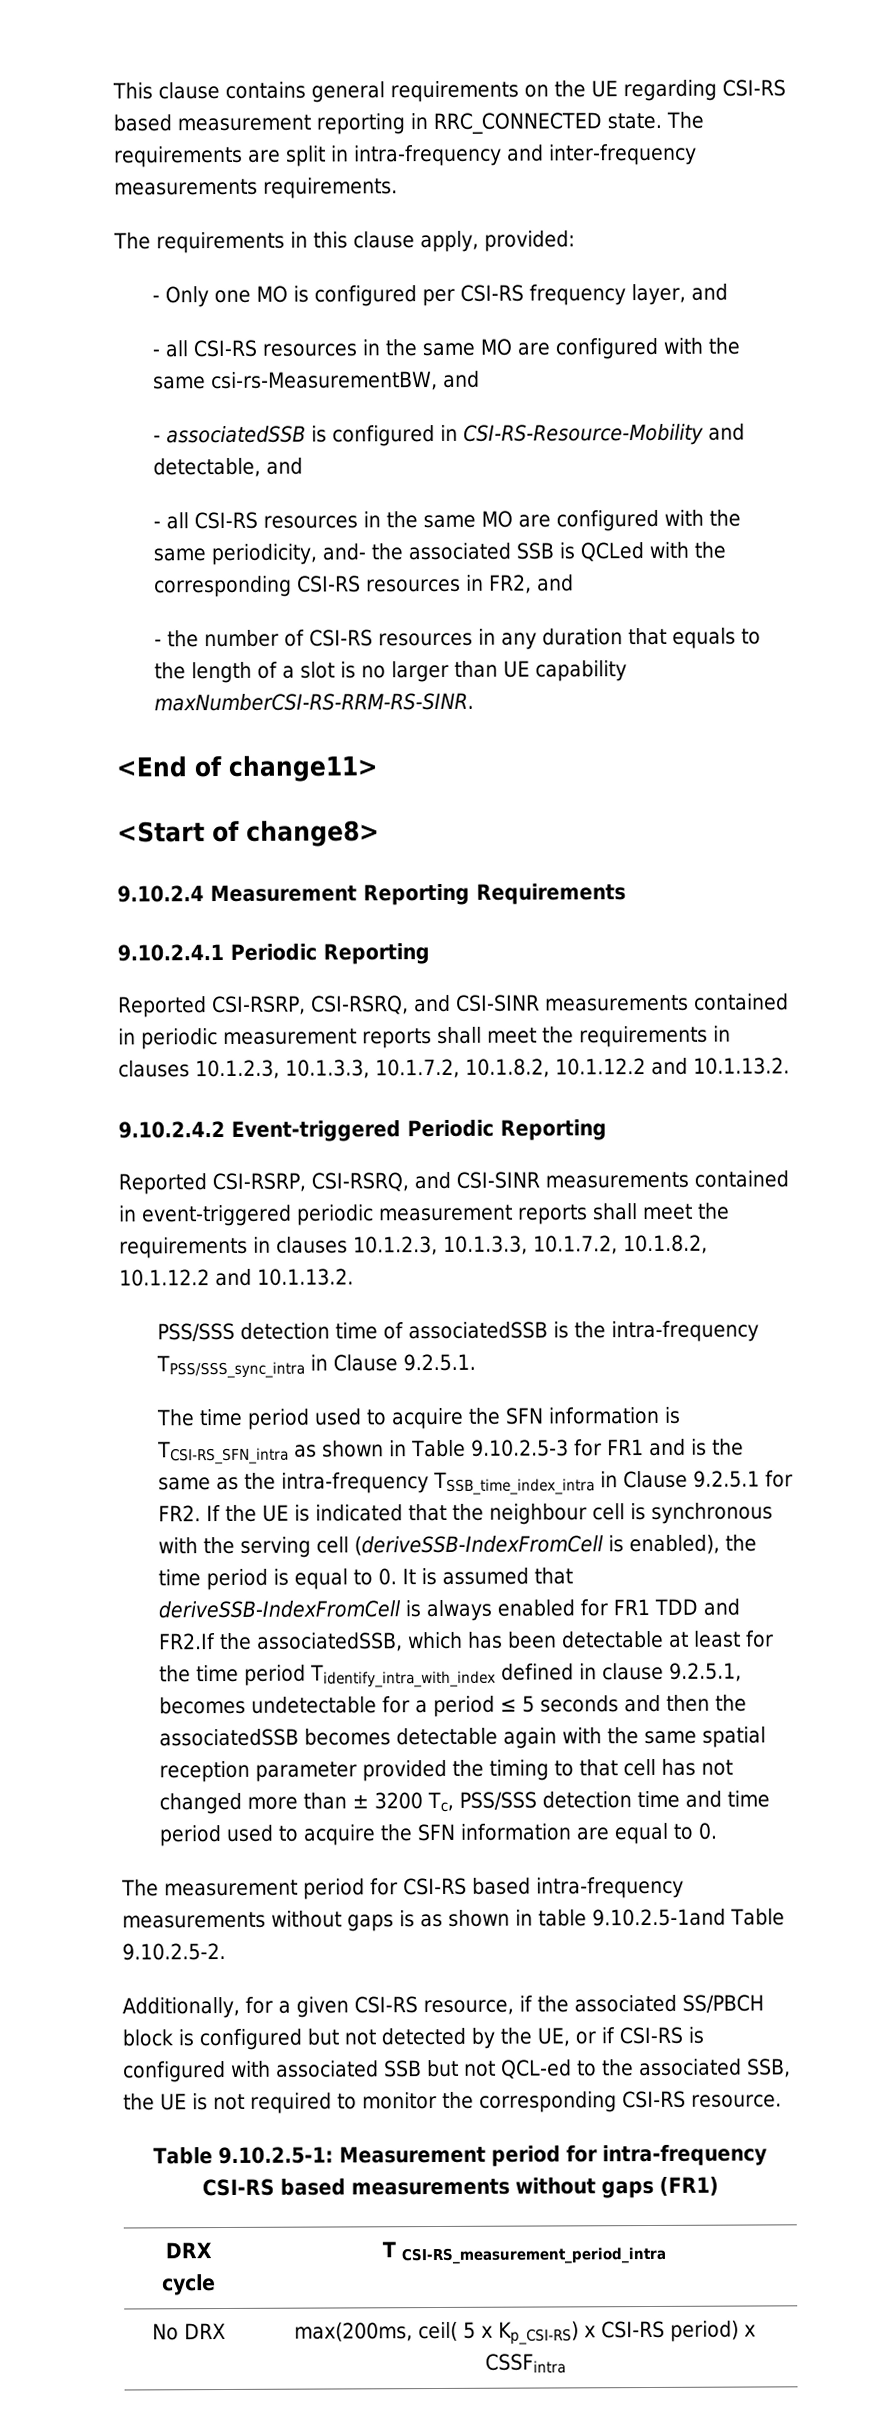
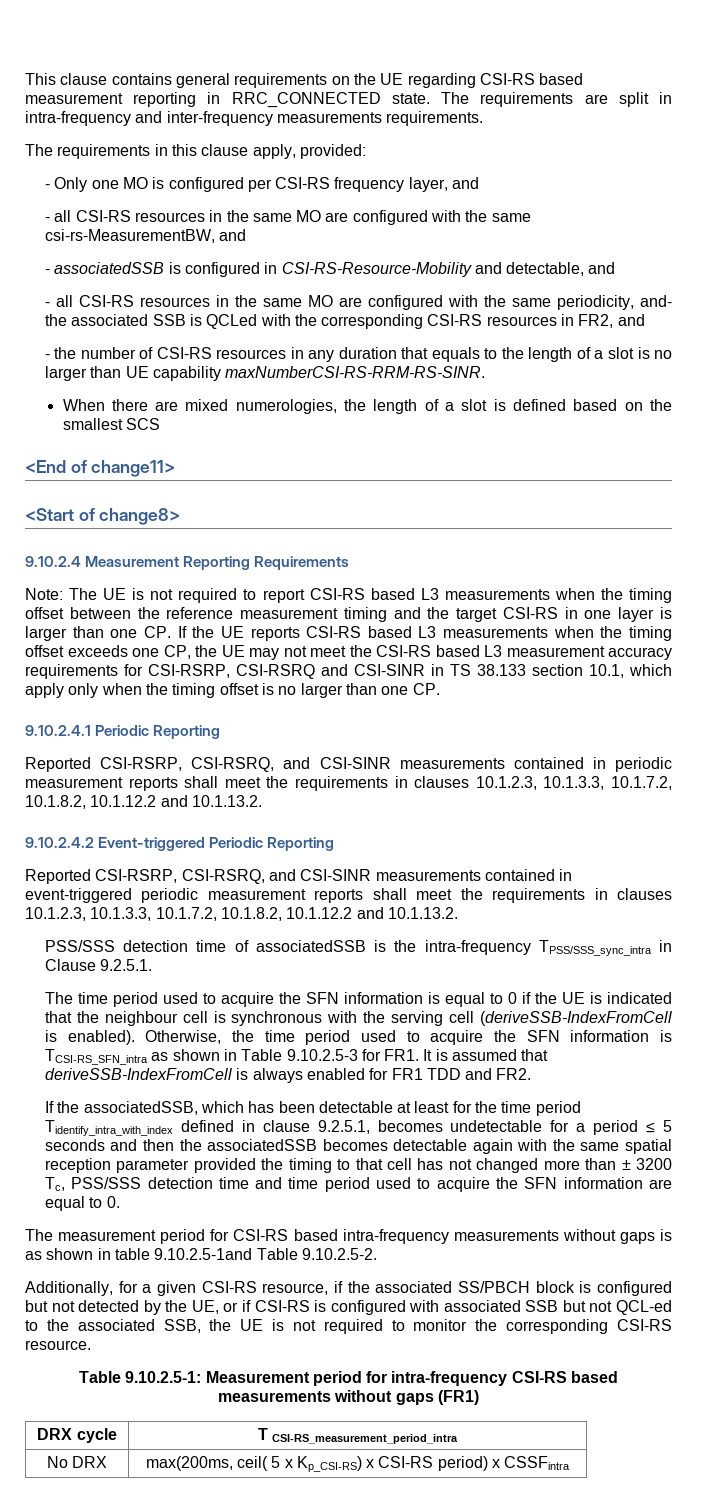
+ When there are mixed numerologies, the length of a slot is defined based on the smallest SCS
+ Note: The UE is not required to report CSI-RS based L3 measurements when the timing offset between the reference measurement timing and the target CSI-RS in one layer is larger than one CP. If the UE reports CSI-RS based L3 measurements when the timing offset exceeds one CP, the UE may not meet the CSI-RS based L3 measurement accuracy requirements for CSI-RSRP, CSI-RSRQ and CSI-SINR in TS 38.133 section 10.1, which apply only when the timing offset is no larger than one CP.
- The time period used to acquire the SFN information is TCSI-RS_SFN_intra as shown in Table 9.10.2.5-3 for FR1 and is the same as the intra-frequency TSSB_time_index_intra in Clause 9.2.5.1 for FR2. If the UE is indicated that the neighbour cell is synchronous with the serving cell (deriveSSB-IndexFromCell is enabled), the time period is equal to 0. It is assumed that deriveSSB-IndexFromCell is always enabled for FR1 TDD and FR2.If the associatedSSB, which has been detectable at least for the time period Tidentify_intra_with_index defined in clause 9.2.5.1, becomes undetectable for a period ≤ 5 seconds and then the associatedSSB becomes detectable again with the same spatial reception parameter provided the timing to that cell has not changed more than ± 3200 Tc, PSS/SSS detection time and time period used to acquire the SFN information are equal to 0.
+ The time period used to acquire the SFN information is equal to 0 if the UE is indicated that the neighbour cell is synchronous with the serving cell (deriveSSB-IndexFromCell is enabled). Otherwise, the time period used to acquire the SFN information is TCSI-RS_SFN_intra as shown in Table 9.10.2.5-3 for FR1. It is assumed that deriveSSB-IndexFromCell is always enabled for FR1 TDD and FR2.
+ If the associatedSSB, which has been detectable at least for the time period Tidentify_intra_with_index defined in clause 9.2.5.1, becomes undetectable for a period ≤ 5 seconds and then the associatedSSB becomes detectable again with the same spatial reception parameter provided the timing to that cell has not changed more than ± 3200 Tc, PSS/SSS detection time and time period used to acquire the SFN information are equal to 0.

